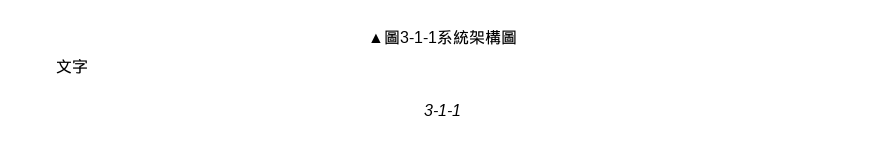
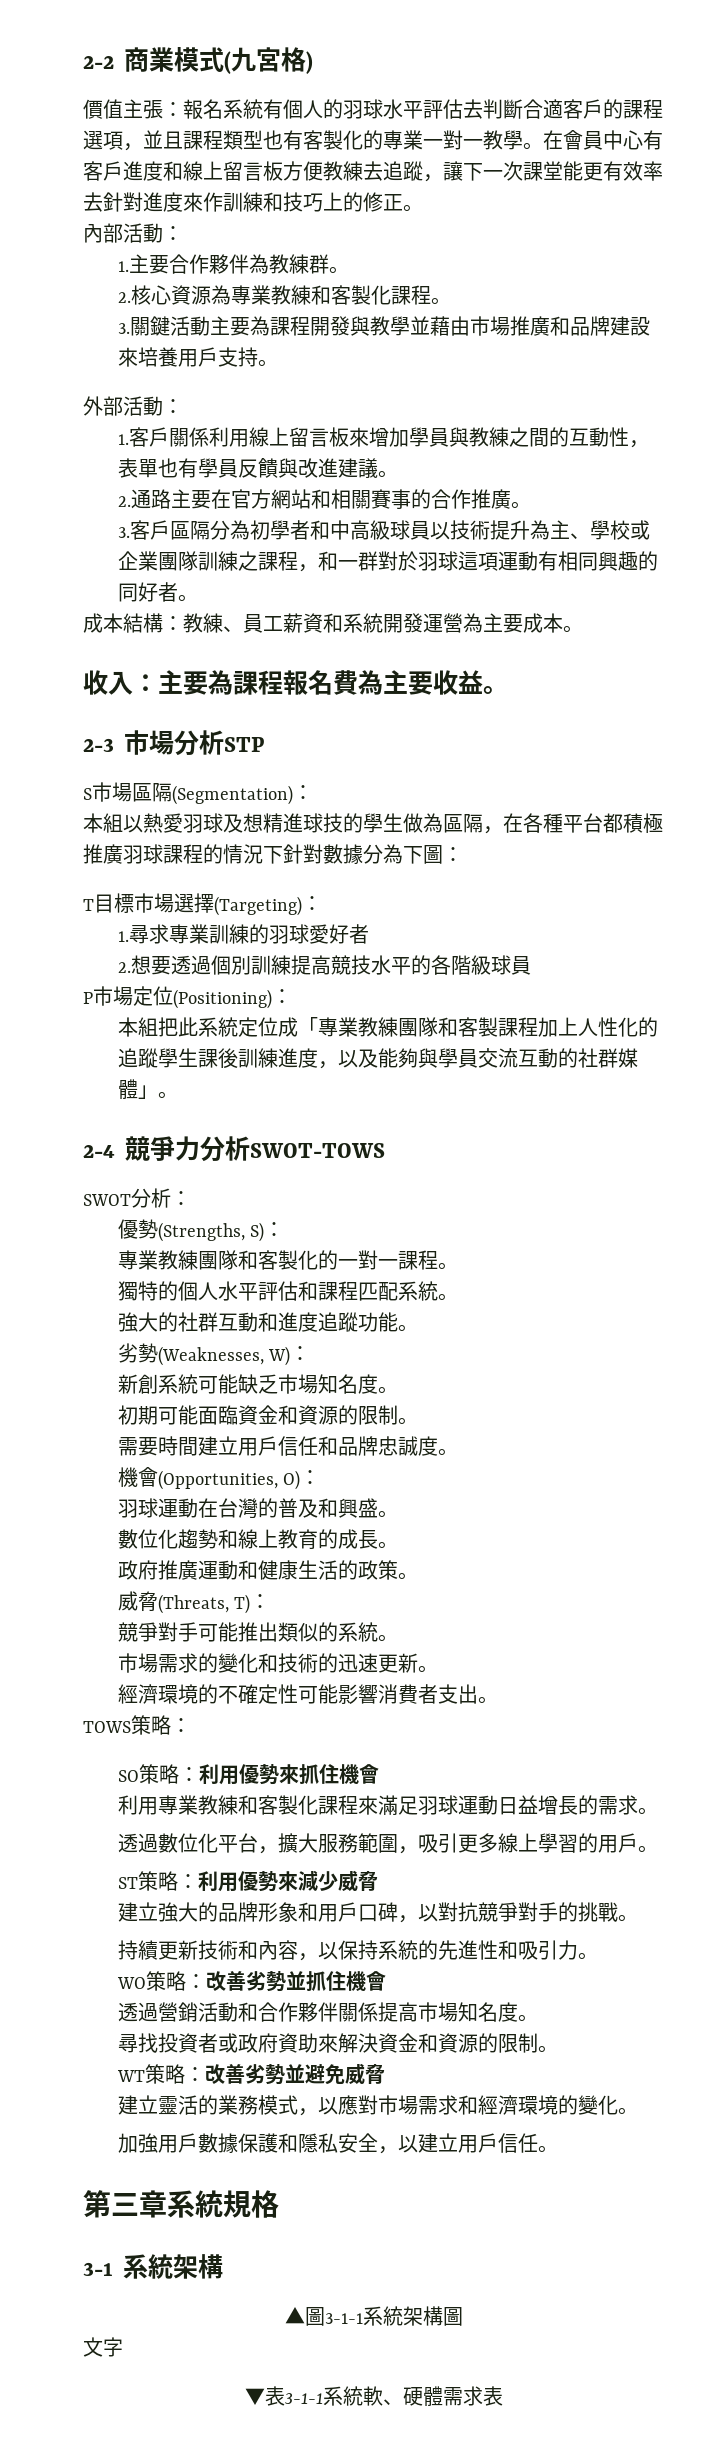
+ 2-2商業模式(九宮格)
+ 價值主張：報名系統有個人的羽球水平評估去判斷合適客戶的課程選項，並且課程類型也有客製化的專業一對一教學。在會員中心有客戶進度和線上留言板方便教練去追蹤，讓下一次課堂能更有效率去針對進度來作訓練和技巧上的修正。
+ 內部活動：
+ 1.主要合作夥伴為教練群。
+ 2.核心資源為專業教練和客製化課程。
+ 3.關鍵活動主要為課程開發與教學並藉由市場推廣和品牌建設來培養用戶支持。
+ 外部活動：
+ 1.客戶關係利用線上留言板來增加學員與教練之間的互動性，表單也有學員反饋與改進建議。
+ 2.通路主要在官方網站和相關賽事的合作推廣。
+ 3.客戶區隔分為初學者和中高級球員以技術提升為主、學校或企業團隊訓練之課程，和一群對於羽球這項運動有相同興趣的同好者。
+ 成本結構：教練、員工薪資和系統開發運營為主要成本。
+ 收入：主要為課程報名費為主要收益。
+ 2-3市場分析STP
+ S市場區隔(Segmentation)：
+ 本組以熱愛羽球及想精進球技的學生做為區隔，在各種平台都積極推廣羽球課程的情況下針對數據分為下圖：
+ T目標市場選擇(Targeting)：
+ 1.尋求專業訓練的羽球愛好者
+ 2.想要透過個別訓練提高競技水平的各階級球員
+ P市場定位(Positioning)：
+ 本組把此系統定位成「專業教練團隊和客製課程加上人性化的追蹤學生課後訓練進度，以及能夠與學員交流互動的社群媒體」。
+ 2-4競爭力分析SWOT-TOWS
+ SWOT分析：
+ 優勢(Strengths, S)：
+ 專業教練團隊和客製化的一對一課程。
+ 獨特的個人水平評估和課程匹配系統。
+ 強大的社群互動和進度追蹤功能。
+ 劣勢(Weaknesses, W)：
+ 新創系統可能缺乏市場知名度。
+ 初期可能面臨資金和資源的限制。
+ 需要時間建立用戶信任和品牌忠誠度。
+ 機會(Opportunities, O)：
+ 羽球運動在台灣的普及和興盛。
+ 數位化趨勢和線上教育的成長。
+ 政府推廣運動和健康生活的政策。
+ 威脅(Threats, T)：
+ 競爭對手可能推出類似的系統。
+ 市場需求的變化和技術的迅速更新。
+ 經濟環境的不確定性可能影響消費者支出。
+ TOWS策略：
+ SO策略：利用優勢來抓住機會
+ 利用專業教練和客製化課程來滿足羽球運動日益增長的需求。
+ 透過數位化平台，擴大服務範圍，吸引更多線上學習的用戶。
+ ST策略：利用優勢來減少威脅
+ 建立強大的品牌形象和用戶口碑，以對抗競爭對手的挑戰。
+ 持續更新技術和內容，以保持系統的先進性和吸引力。
+ WO策略：改善劣勢並抓住機會
+ 透過營銷活動和合作夥伴關係提高市場知名度。
+ 尋找投資者或政府資助來解決資金和資源的限制。
+ WT策略：改善劣勢並避免威脅
+ 建立靈活的業務模式，以應對市場需求和經濟環境的變化。
+ 加強用戶數據保護和隱私安全，以建立用戶信任。
+ 第三章系統規格
+ 3-1系統架構
  文字
- 3-1-1
+ ▼表3-1-1系統軟、硬體需求表

